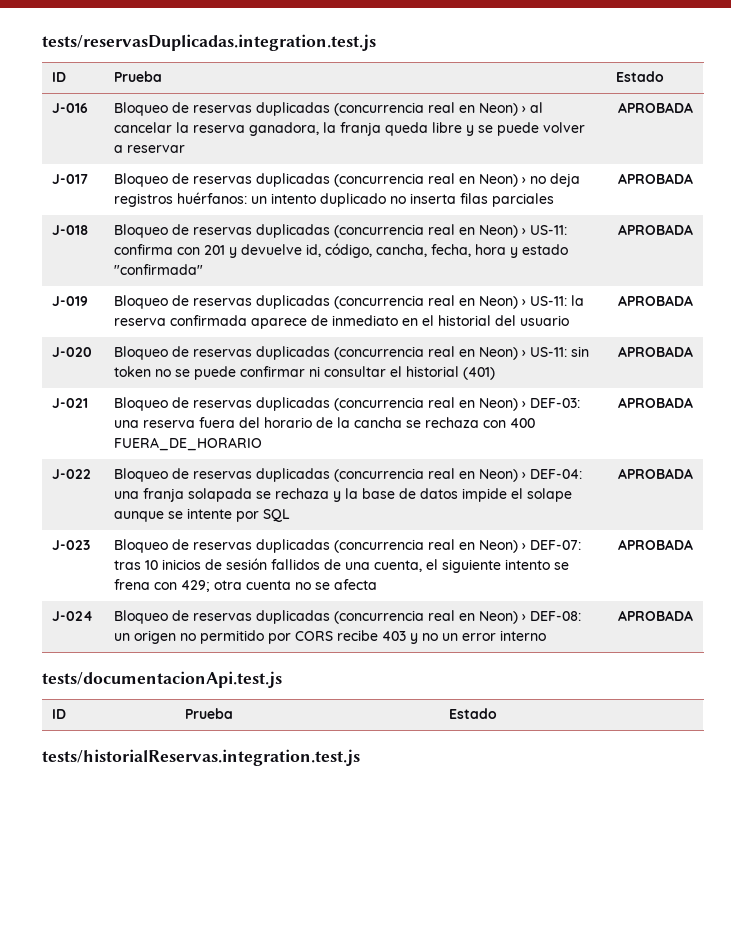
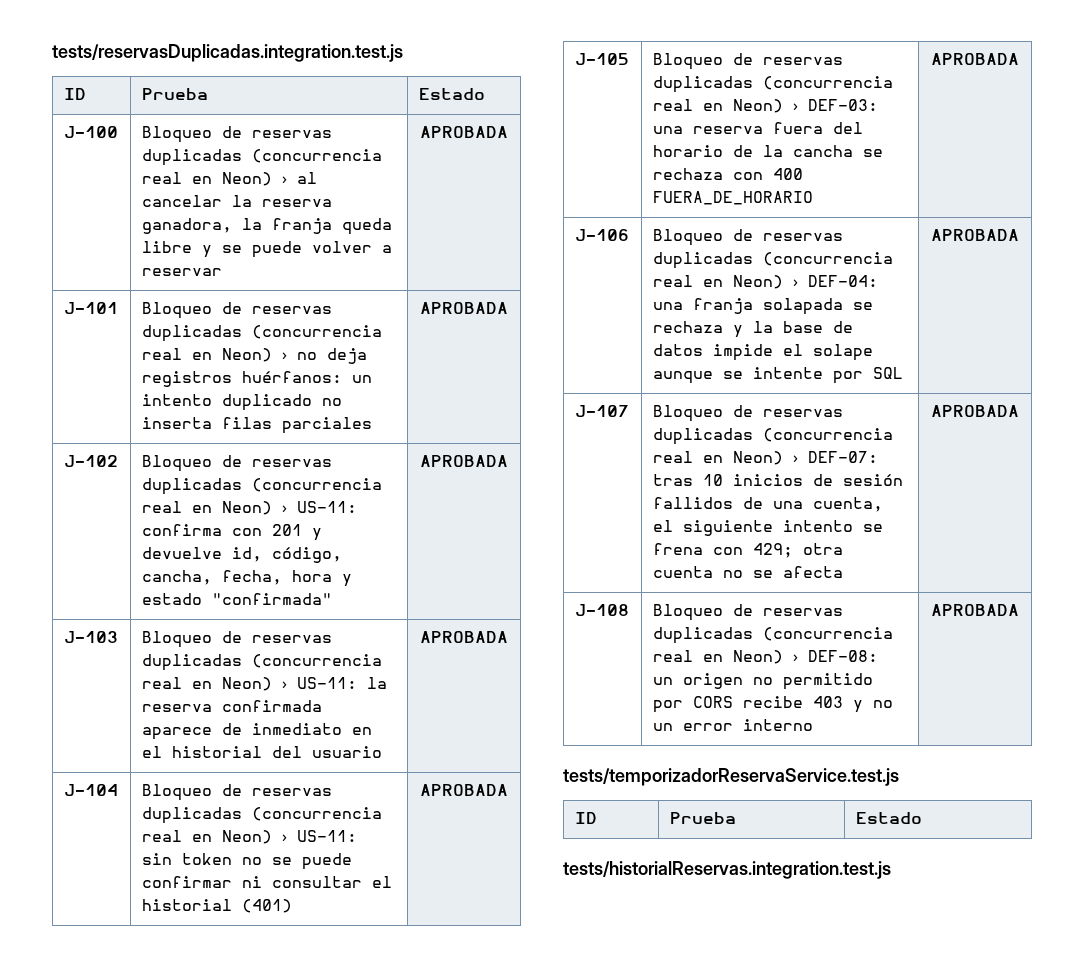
- J-016 | Bloqueo de reservas duplicadas (concurrencia real en Neon) › al cancelar la reserva ganadora, la franja queda libre y se puede volver a reservar | APROBADA
+ J-100 | Bloqueo de reservas duplicadas (concurrencia real en Neon) › al cancelar la reserva ganadora, la franja queda libre y se puede volver a reservar | APROBADA
- J-017 | Bloqueo de reservas duplicadas (concurrencia real en Neon) › no deja registros huérfanos: un intento duplicado no inserta filas parciales | APROBADA
+ J-101 | Bloqueo de reservas duplicadas (concurrencia real en Neon) › no deja registros huérfanos: un intento duplicado no inserta filas parciales | APROBADA
- J-018 | Bloqueo de reservas duplicadas (concurrencia real en Neon) › US-11: confirma con 201 y devuelve id, código, cancha, fecha, hora y estado "confirmada" | APROBADA
+ J-102 | Bloqueo de reservas duplicadas (concurrencia real en Neon) › US-11: confirma con 201 y devuelve id, código, cancha, fecha, hora y estado "confirmada" | APROBADA
- J-019 | Bloqueo de reservas duplicadas (concurrencia real en Neon) › US-11: la reserva confirmada aparece de inmediato en el historial del usuario | APROBADA
+ J-103 | Bloqueo de reservas duplicadas (concurrencia real en Neon) › US-11: la reserva confirmada aparece de inmediato en el historial del usuario | APROBADA
- J-020 | Bloqueo de reservas duplicadas (concurrencia real en Neon) › US-11: sin token no se puede confirmar ni consultar el historial (401) | APROBADA
+ J-104 | Bloqueo de reservas duplicadas (concurrencia real en Neon) › US-11: sin token no se puede confirmar ni consultar el historial (401) | APROBADA
- J-021 | Bloqueo de reservas duplicadas (concurrencia real en Neon) › DEF-03: una reserva fuera del horario de la cancha se rechaza con 400 FUERA_DE_HORARIO | APROBADA
+ J-105 | Bloqueo de reservas duplicadas (concurrencia real en Neon) › DEF-03: una reserva fuera del horario de la cancha se rechaza con 400 FUERA_DE_HORARIO | APROBADA
- J-022 | Bloqueo de reservas duplicadas (concurrencia real en Neon) › DEF-04: una franja solapada se rechaza y la base de datos impide el solape aunque se intente por SQL | APROBADA
+ J-106 | Bloqueo de reservas duplicadas (concurrencia real en Neon) › DEF-04: una franja solapada se rechaza y la base de datos impide el solape aunque se intente por SQL | APROBADA
- J-023 | Bloqueo de reservas duplicadas (concurrencia real en Neon) › DEF-07: tras 10 inicios de sesión fallidos de una cuenta, el siguiente intento se frena con 429; otra cuenta no se afecta | APROBADA
+ J-107 | Bloqueo de reservas duplicadas (concurrencia real en Neon) › DEF-07: tras 10 inicios de sesión fallidos de una cuenta, el siguiente intento se frena con 429; otra cuenta no se afecta | APROBADA
- J-024 | Bloqueo de reservas duplicadas (concurrencia real en Neon) › DEF-08: un origen no permitido por CORS recibe 403 y no un error interno | APROBADA
+ J-108 | Bloqueo de reservas duplicadas (concurrencia real en Neon) › DEF-08: un origen no permitido por CORS recibe 403 y no un error interno | APROBADA
- tests/documentacionApi.test.js
+ tests/temporizadorReservaService.test.js

